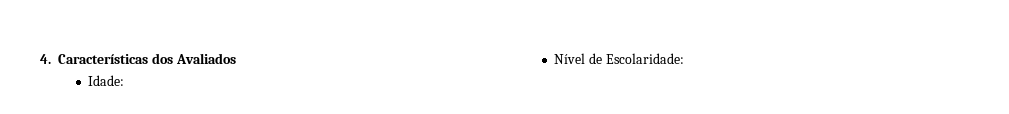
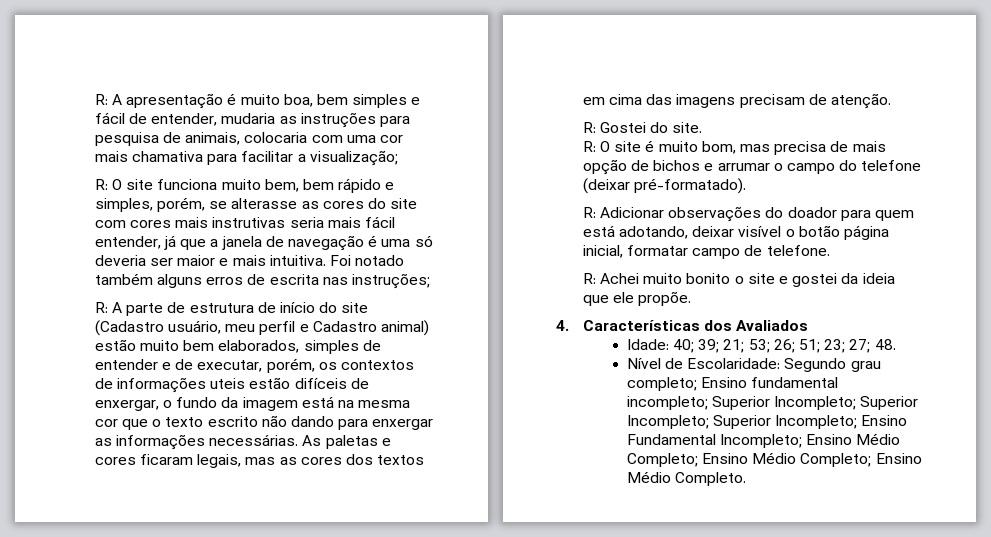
+ R: A apresentação é muito boa, bem simples e fácil de entender, mudaria as instruções para pesquisa de animais, colocaria com uma cor mais chamativa para facilitar a visualização;
+ R: O site funciona muito bem, bem rápido e simples, porém, se alterasse as cores do site com cores mais instrutivas seria mais fácil entender, já que a janela de navegação é uma só deveria ser maior e mais intuitiva. Foi notado também alguns erros de escrita nas instruções;
+ R: A parte de estrutura de início do site (Cadastro usuário, meu perfil e Cadastro animal) estão muito bem elaborados, simples de entender e de executar, porém, os contextos de informações uteis estão difíceis de enxergar, o fundo da imagem está na mesma cor que o texto escrito não dando para enxergar as informações necessárias. As paletas e cores ficaram legais, mas as cores dos textos em cima das imagens precisam de atenção.
+ R: Gostei do site.
+ R: O site é muito bom, mas precisa de mais opção de bichos e arrumar o campo do telefone (deixar pré-formatado).
+ R: Adicionar observações do doador para quem está adotando, deixar visível o botão página inicial, formatar campo de telefone.
+ R: Achei muito bonito o site e gostei da ideia que ele propõe.
- Idade:
- Nível de Escolaridade:
+ Idade: 40; 39; 21; 53; 26; 51; 23; 27; 48.
+ Nível de Escolaridade: Segundo grau completo; Ensino fundamental incompleto; Superior Incompleto; Superior Incompleto; Superior Incompleto; Ensino Fundamental Incompleto; Ensino Médio Completo; Ensino Médio Completo; Ensino Médio Completo.

